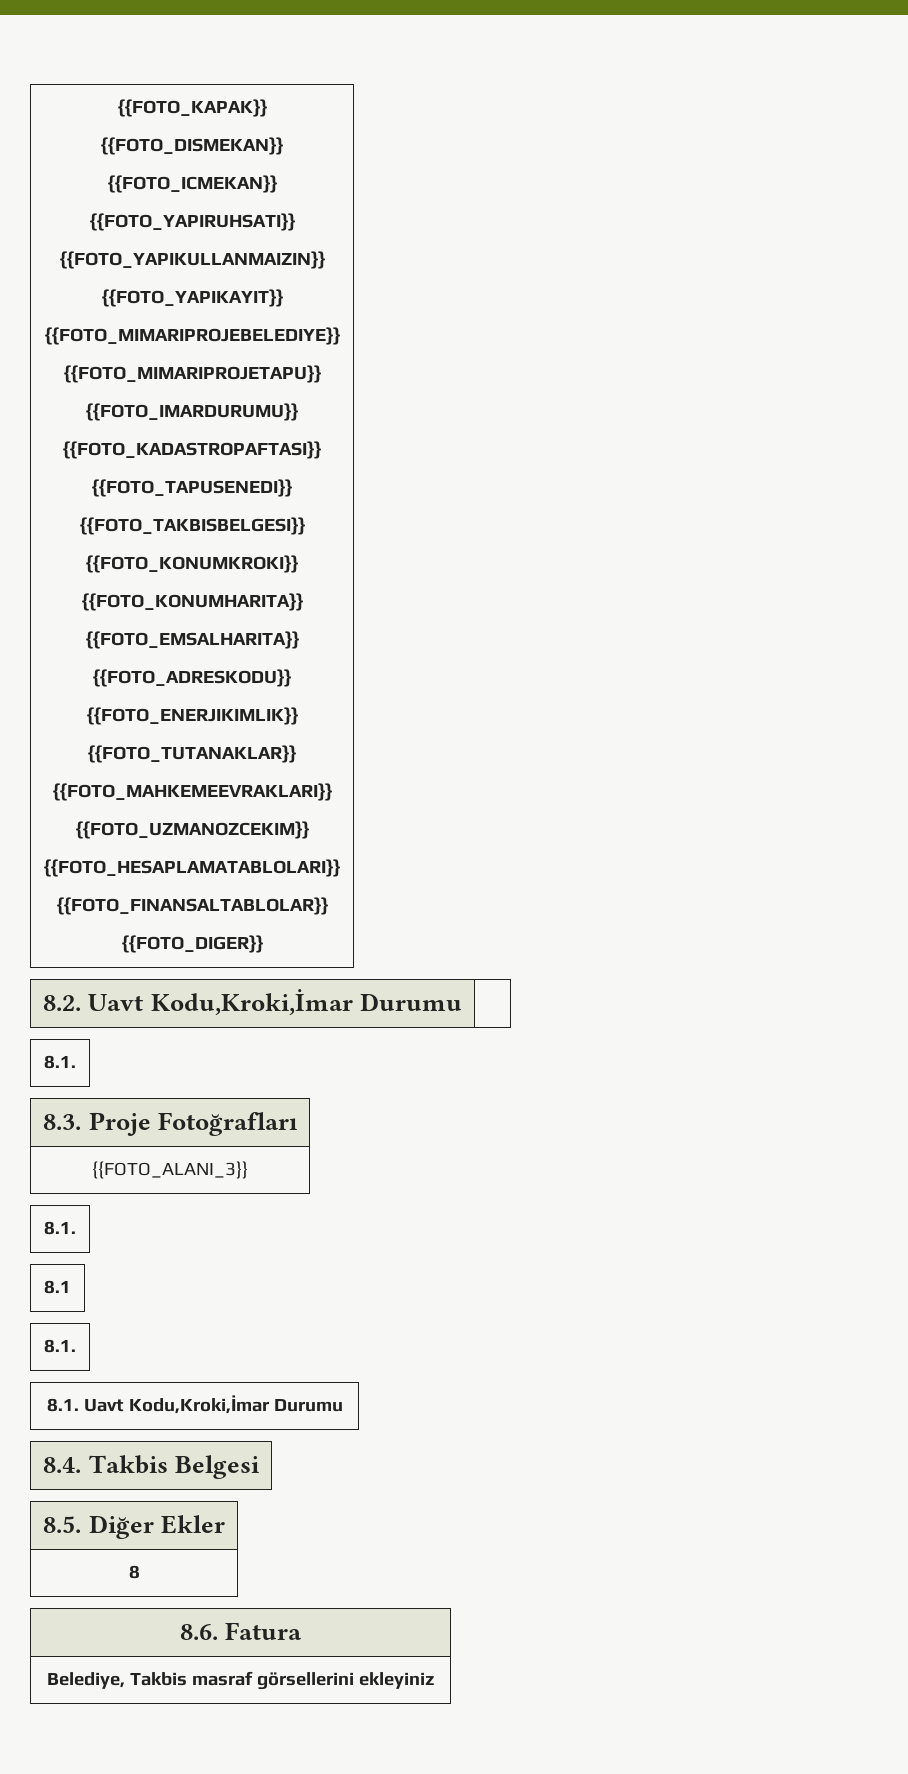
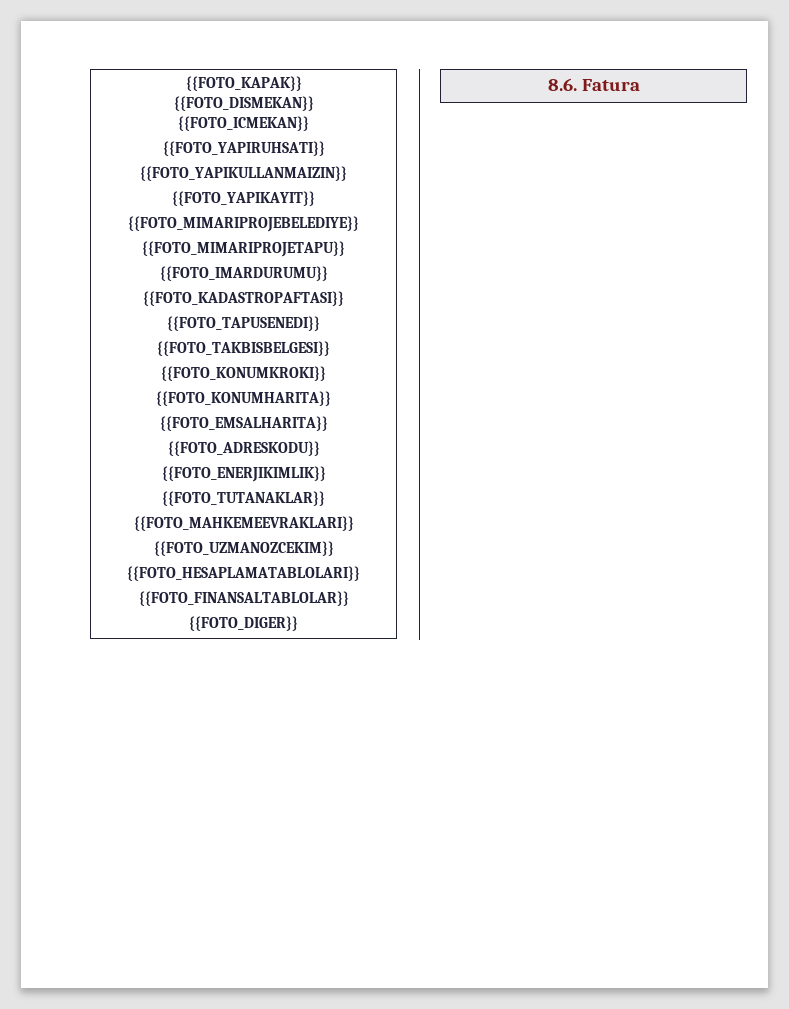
- 8.2. Uavt Kodu,Kroki,İmar Durumu |
- 8.1.
- 8.3. Proje Fotoğrafları
- {{FOTO_ALANI_3}}
- 8.1.
- 8.1
- 8.1.
- 8.1. Uavt Kodu,Kroki,İmar Durumu
- 8.4. Takbis Belgesi
- 8.5. Diğer Ekler
- 8
  8.6. Fatura
- Belediye, Takbis masraf görsellerini ekleyiniz

